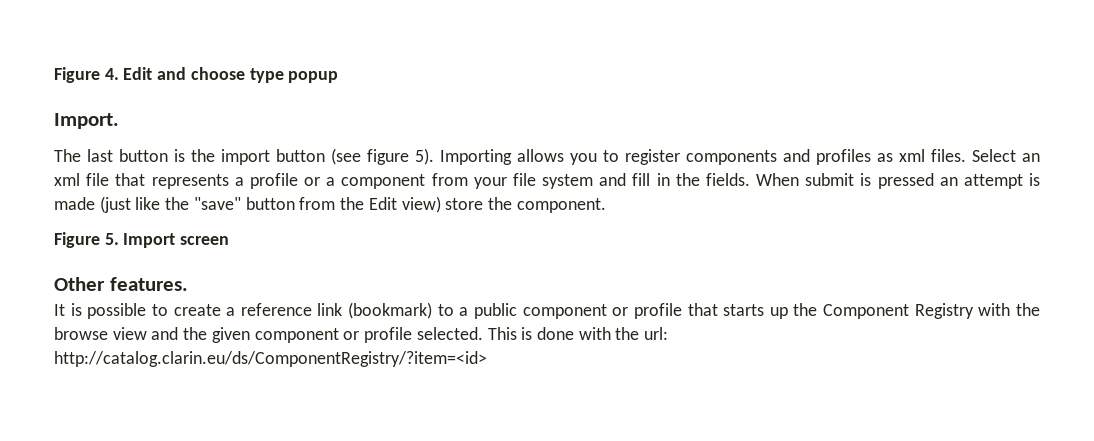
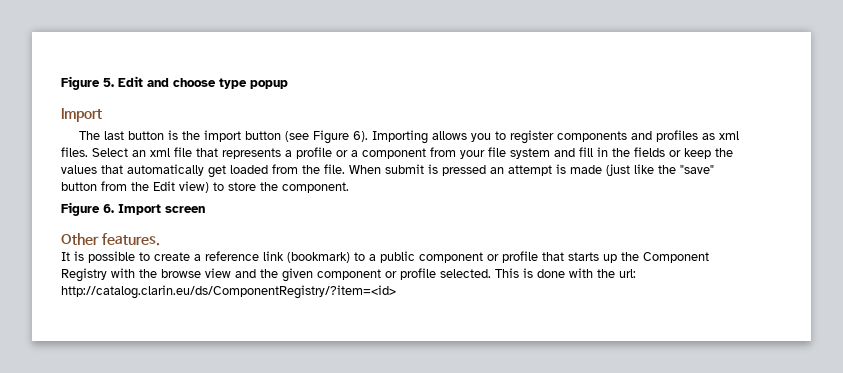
- Figure 4. Edit and choose type popup
- Import.
+ Figure 5. Edit and choose type popup
+ Import
- The last button is the import button (see figure 5).
+ The last button is the import button (see Figure 6).
- Select an xml file that represents a profile or a component from your file system and fill in the fields.
+ Select an xml file that represents a profile or a component from your file system and fill in the fields or keep the values that automatically get loaded from the file.
- When submit is pressed an attempt is made (just like the "save" button from the Edit view) store the component.
+ When submit is pressed an attempt is made (just like the "save" button from the Edit view) to store the component.
- Figure 5. Import screen
+ Figure 6. Import screen

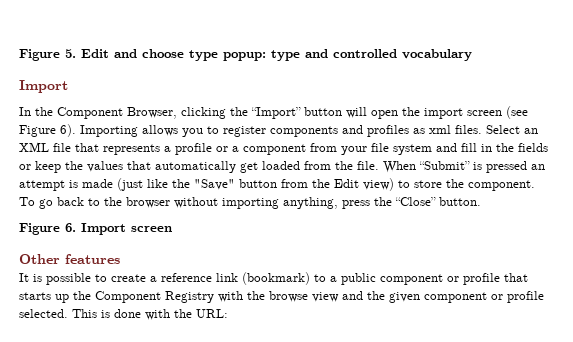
- Figure 5. Edit and choose type popup
+ Figure 5. Edit and choose type popup: type and controlled vocabulary
  Import
- The last button is the import button (see Figure 6).
+ In the Component Browser, clicking the “Import” button will open the import screen (see Figure 6).
- Select an xml file that represents a profile or a component from your file system and fill in the fields or keep the values that automatically get loaded from the file.
+ Select an XML file that represents a profile or a component from your file system and fill in the fields or keep the values that automatically get loaded from the file.
- When submit is pressed an attempt is made (just like the "save" button from the Edit view) to store the component.
+ When “Submit” is pressed an attempt is made (just like the "Save" button from the Edit view) to store the component. To go back to the browser without importing anything, press the “Close” button.
- Other features.
+ Other features
- This is done with the url: http://catalog.clarin.eu/ds/ComponentRegistry/?item=<id>
+ This is done with the URL:

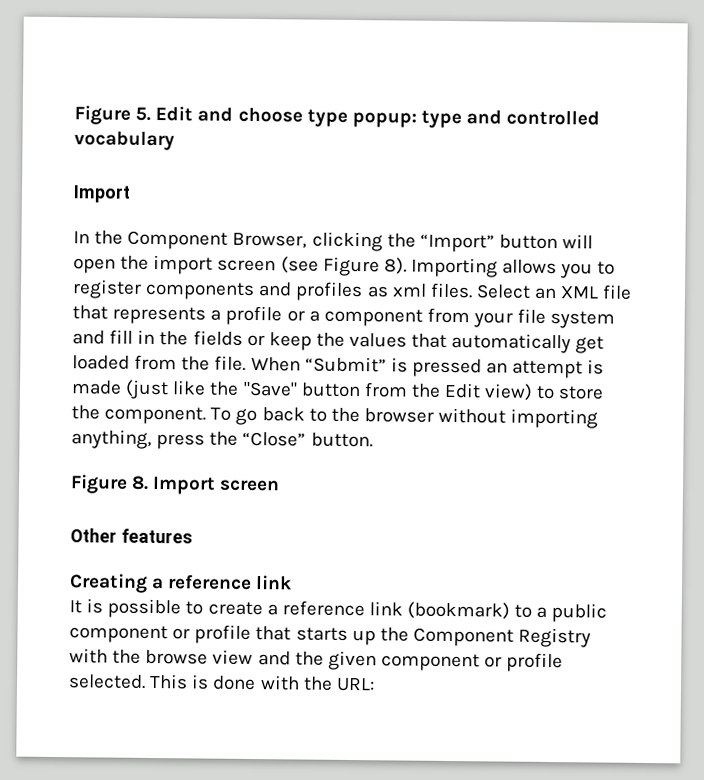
- In the Component Browser, clicking the “Import” button will open the import screen (see Figure 6).
+ In the Component Browser, clicking the “Import” button will open the import screen (see Figure 8).
- Figure 6. Import screen
+ Figure 8. Import screen
+ Creating a reference link

